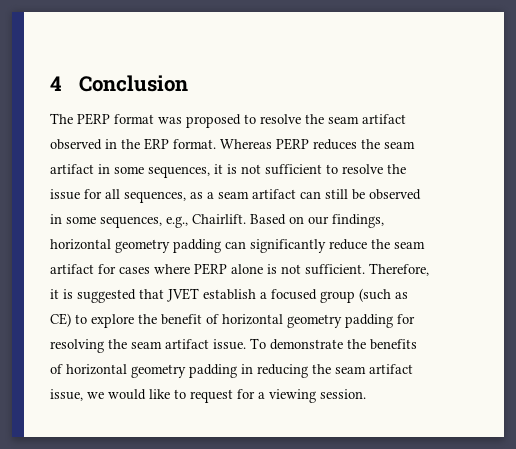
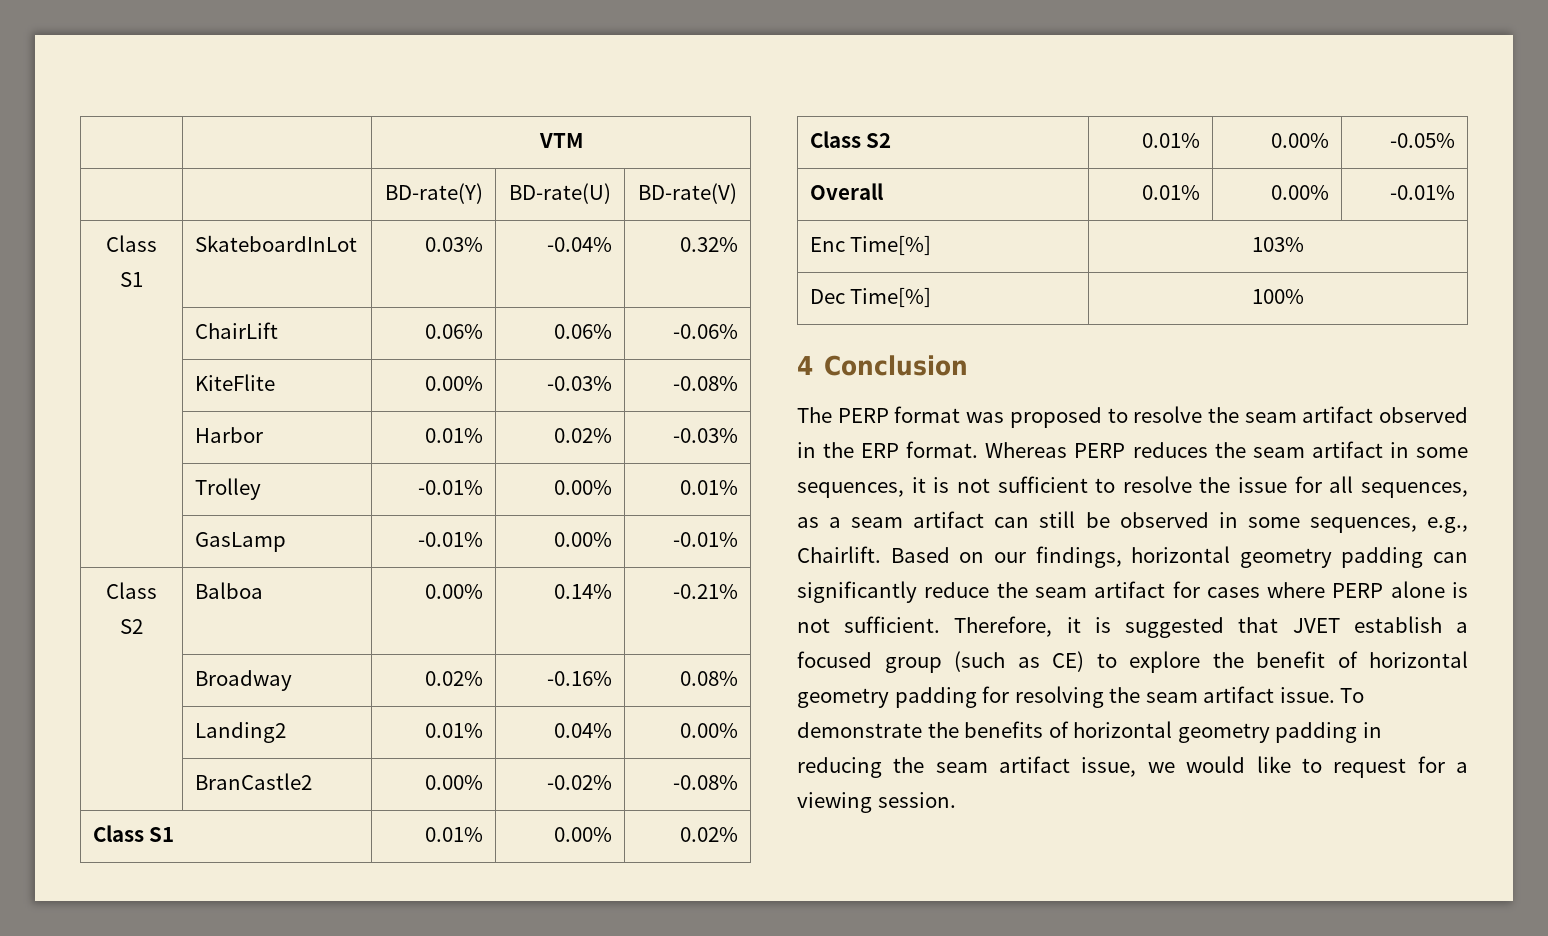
+ | | VTM
+ | | BD-rate(Y) | BD-rate(U) | BD-rate(V)
+ Class S1 | SkateboardInLot | 0.03% | -0.04% | 0.32%
+ | ChairLift | 0.06% | 0.06% | -0.06%
+ | KiteFlite | 0.00% | -0.03% | -0.08%
+ | Harbor | 0.01% | 0.02% | -0.03%
+ | Trolley | -0.01% | 0.00% | 0.01%
+ | GasLamp | -0.01% | 0.00% | -0.01%
+ Class S2 | Balboa | 0.00% | 0.14% | -0.21%
+ | Broadway | 0.02% | -0.16% | 0.08%
+ | Landing2 | 0.01% | 0.04% | 0.00%
+ | BranCastle2 | 0.00% | -0.02% | -0.08%
+ Class S1 | 0.01% | 0.00% | 0.02%
+ Class S2 | 0.01% | 0.00% | -0.05%
+ Overall | 0.01% | 0.00% | -0.01%
+ Enc Time[%] | 103%
+ Dec Time[%] | 100%

